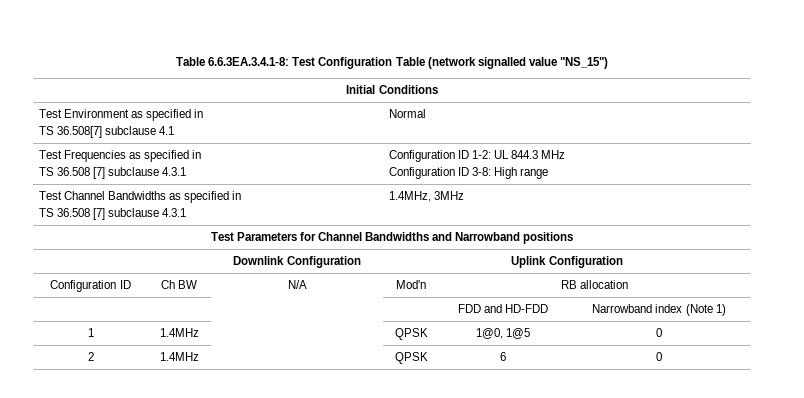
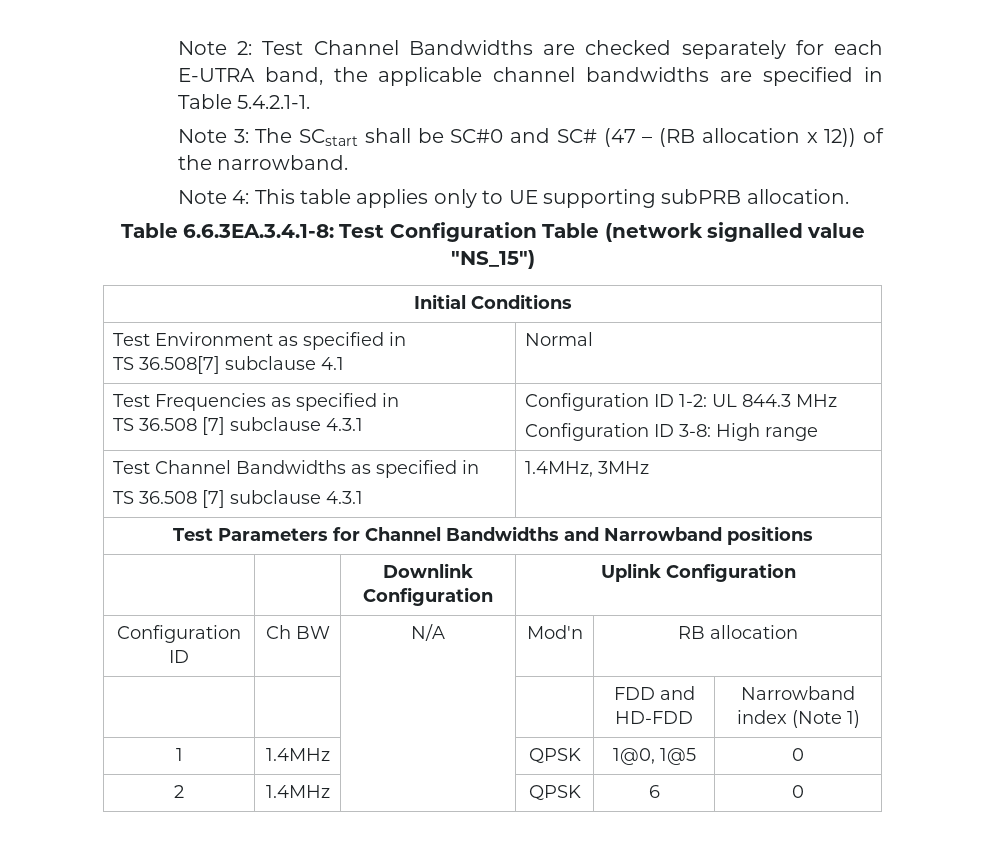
+ Note 2: Test Channel Bandwidths are checked separately for each E-UTRA band, the applicable channel bandwidths are specified in Table 5.4.2.1-1.
+ Note 3: The SCstart shall be SC#0 and SC# (47 – (RB allocation x 12)) of the narrowband.
+ Note 4: This table applies only to UE supporting subPRB allocation.

